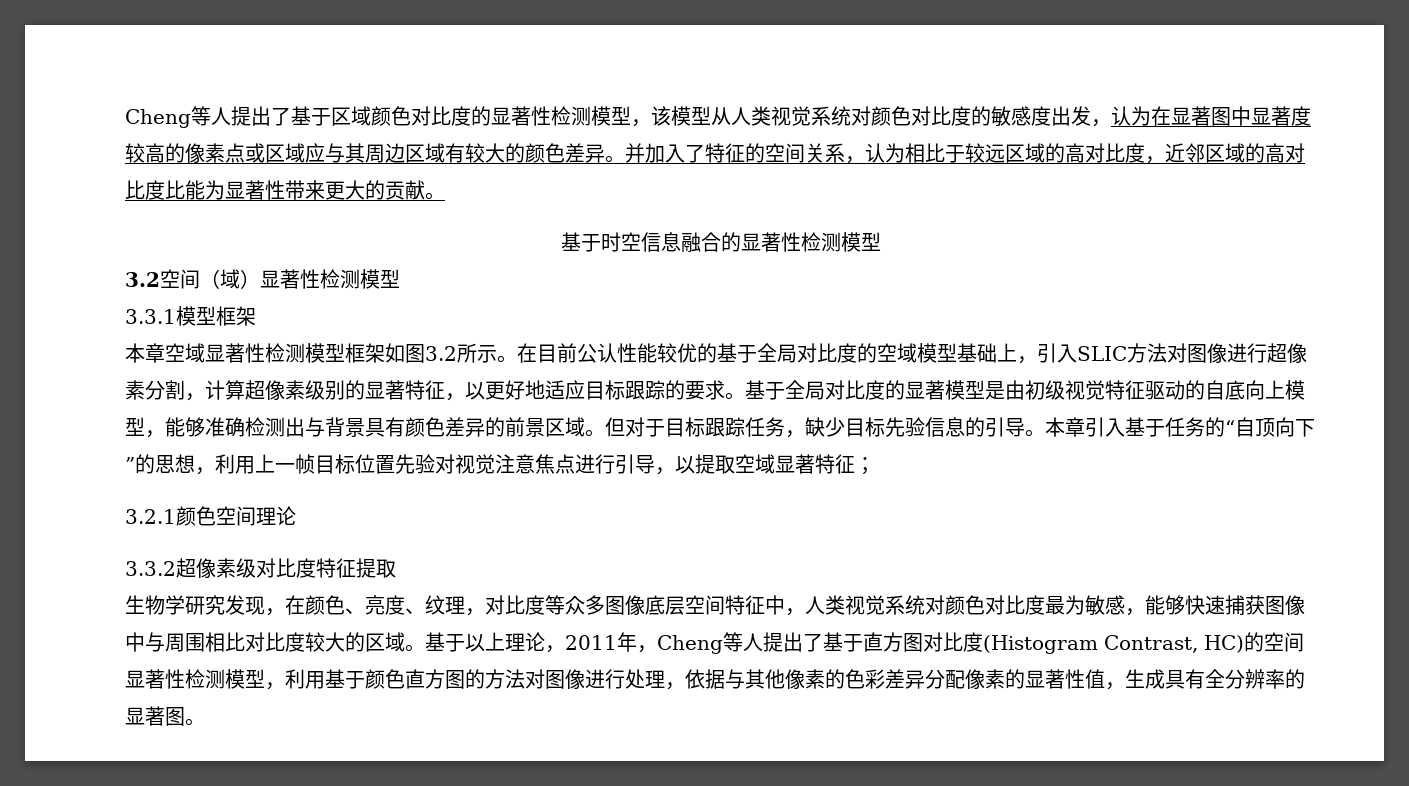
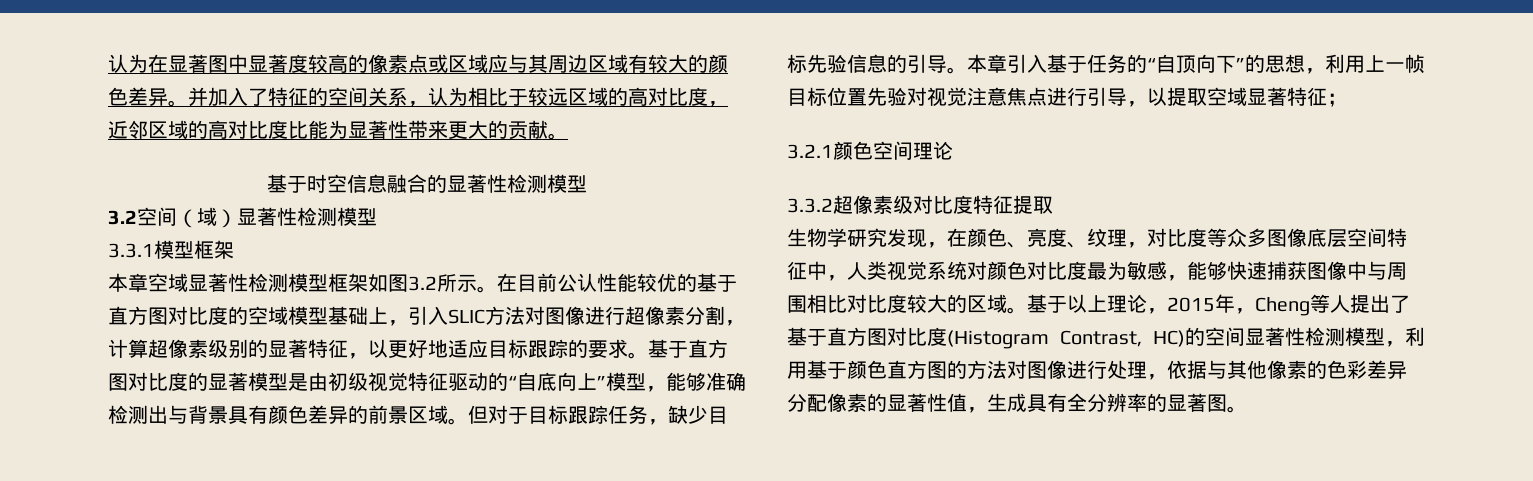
- Cheng等人提出了基于区域颜色对比度的显著性检测模型，该模型从人类视觉系统对颜色对比度的敏感度出发，认为在显著图中显著度较高的像素点或区域应与其周边区域有较大的颜色差异。
+ 认为在显著图中显著度较高的像素点或区域应与其周边区域有较大的颜色差异。
- 在目前公认性能较优的基于全局对比度的空域模型基础上，引入SLIC方法对图像进行超像素分割，计算超像素级别的显著特征，以更好地适应目标跟踪的要求。
+ 在目前公认性能较优的基于直方图对比度的空域模型基础上，引入SLIC方法对图像进行超像素分割，计算超像素级别的显著特征，以更好地适应目标跟踪的要求。
- 基于全局对比度的显著模型是由初级视觉特征驱动的自底向上模型，能够准确检测出与背景具有颜色差异的前景区域。
+ 基于直方图对比度的显著模型是由初级视觉特征驱动的“自底向上”模型，能够准确检测出与背景具有颜色差异的前景区域。
- 基于以上理论，2011年，Cheng等人提出了基于直方图对比度(Histogram Contrast, HC)的空间显著性检测模型，利用基于颜色直方图的方法对图像进行处理，依据与其他像素的色彩差异分配像素的显著性值，生成具有全分辨率的显著图。
+ 基于以上理论，2015年，Cheng等人提出了基于直方图对比度(Histogram Contrast, HC)的空间显著性检测模型，利用基于颜色直方图的方法对图像进行处理，依据与其他像素的色彩差异分配像素的显著性值，生成具有全分辨率的显著图。

